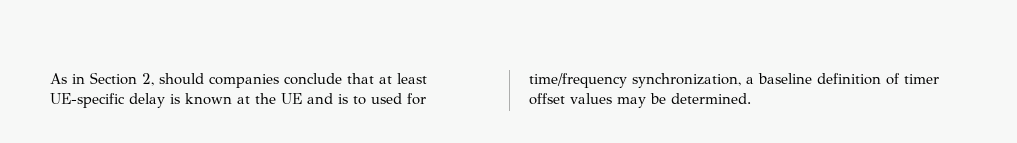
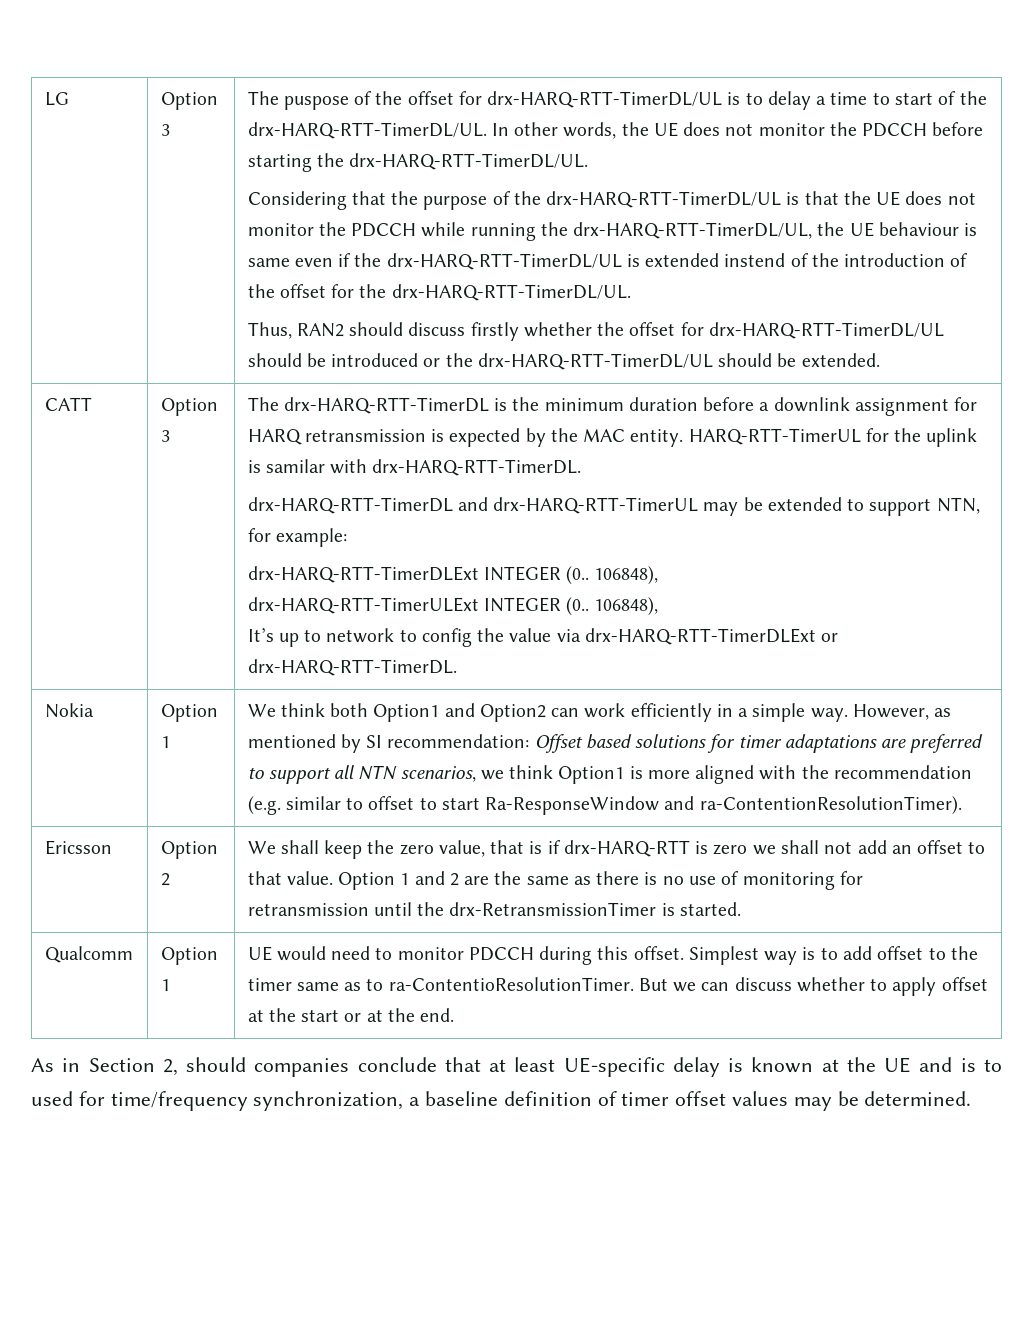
+ LG | Option 3 | The puspose of the offset for drx-HARQ-RTT-TimerDL/UL is to delay a time to start of the drx-HARQ-RTT-TimerDL/UL. In other words, the UE does not monitor the PDCCH before starting the drx-HARQ-RTT-TimerDL/UL.
+ Considering that the purpose of the drx-HARQ-RTT-TimerDL/UL is that the UE does not monitor the PDCCH while running the drx-HARQ-RTT-TimerDL/UL, the UE behaviour is same even if the drx-HARQ-RTT-TimerDL/UL is extended instend of the introduction of the offset for the drx-HARQ-RTT-TimerDL/UL.
+ Thus, RAN2 should discuss firstly whether the offset for drx-HARQ-RTT-TimerDL/UL should be introduced or the drx-HARQ-RTT-TimerDL/UL should be extended.
+ CATT | Option 3 | The drx-HARQ-RTT-TimerDL is the minimum duration before a downlink assignment for HARQ retransmission is expected by the MAC entity. HARQ-RTT-TimerUL for the uplink is samilar with drx-HARQ-RTT-TimerDL.
+ drx-HARQ-RTT-TimerDL and drx-HARQ-RTT-TimerUL may be extended to support NTN, for example:
+ drx-HARQ-RTT-TimerDLExt INTEGER (0.. 106848),
+ drx-HARQ-RTT-TimerULExt INTEGER (0.. 106848),
+ It’s up to network to config the value via drx-HARQ-RTT-TimerDLExt or drx-HARQ-RTT-TimerDL.
+ Nokia | Option 1 | We think both Option1 and Option2 can work efficiently in a simple way. However, as mentioned by SI recommendation: Offset based solutions for timer adaptations are preferred to support all NTN scenarios, we think Option1 is more aligned with the recommendation (e.g. similar to offset to start Ra-ResponseWindow and ra-ContentionResolutionTimer).
+ Ericsson | Option 2 | We shall keep the zero value, that is if drx-HARQ-RTT is zero we shall not add an offset to that value. Option 1 and 2 are the same as there is no use of monitoring for retransmission until the drx-RetransmissionTimer is started.
+ Qualcomm | Option 1 | UE would need to monitor PDCCH during this offset. Simplest way is to add offset to the timer same as to ra-ContentioResolutionTimer. But we can discuss whether to apply offset at the start or at the end.

